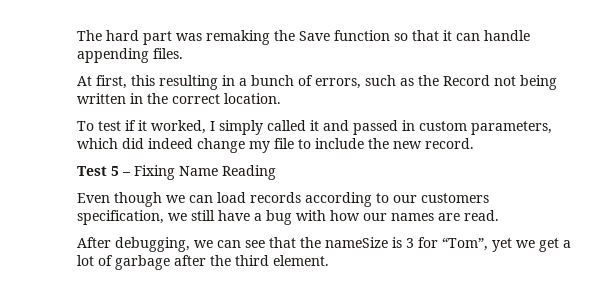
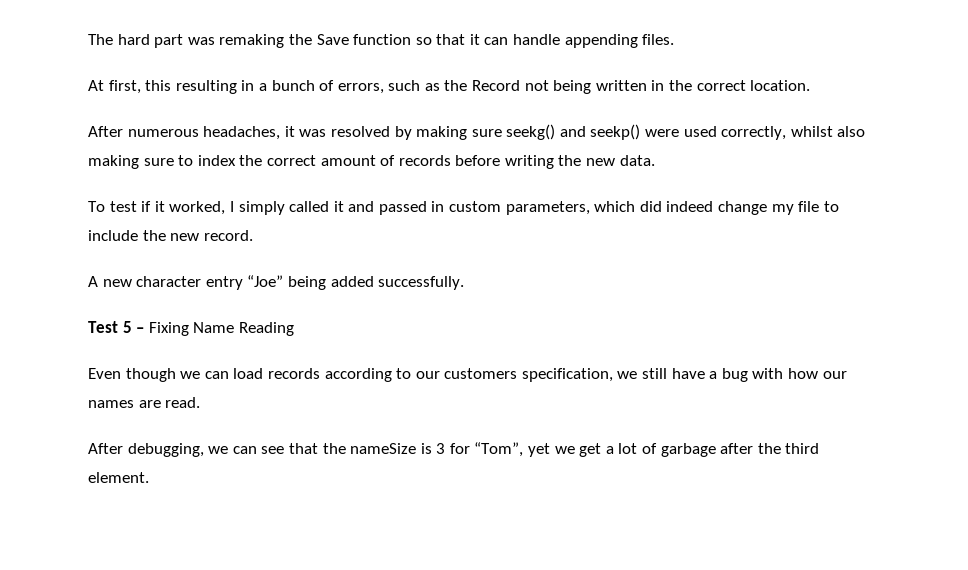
+ After numerous headaches, it was resolved by making sure seekg() and seekp() were used correctly, whilst also making sure to index the correct amount of records before writing the new data.
+ A new character entry “Joe” being added successfully.

